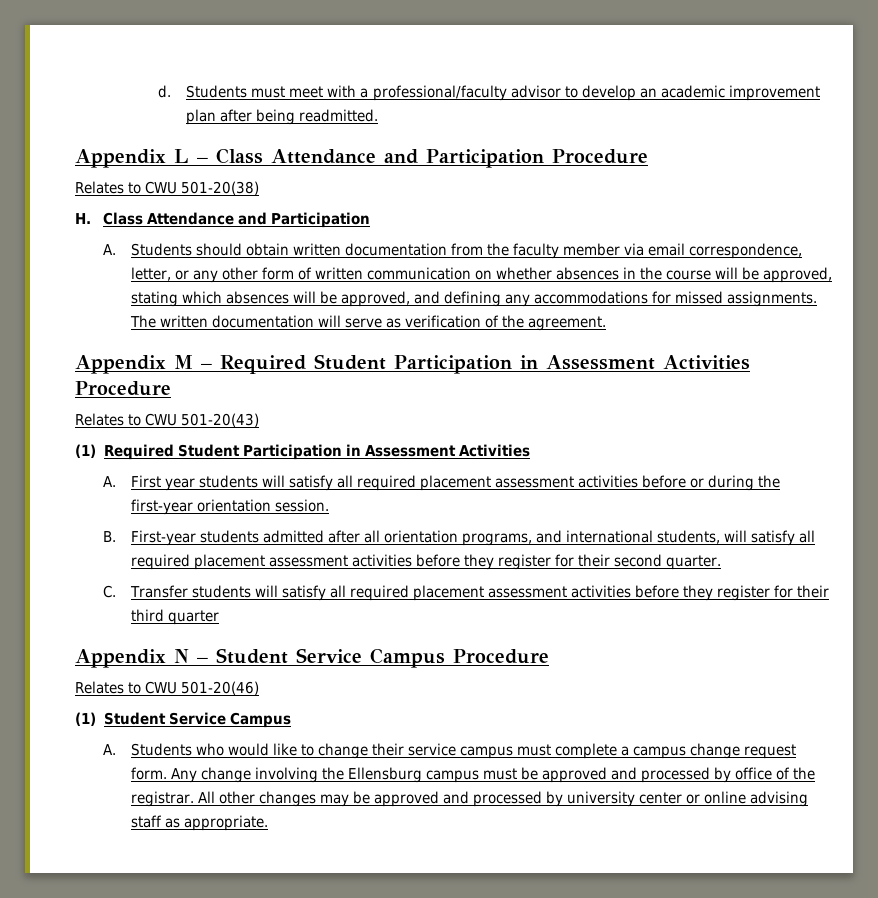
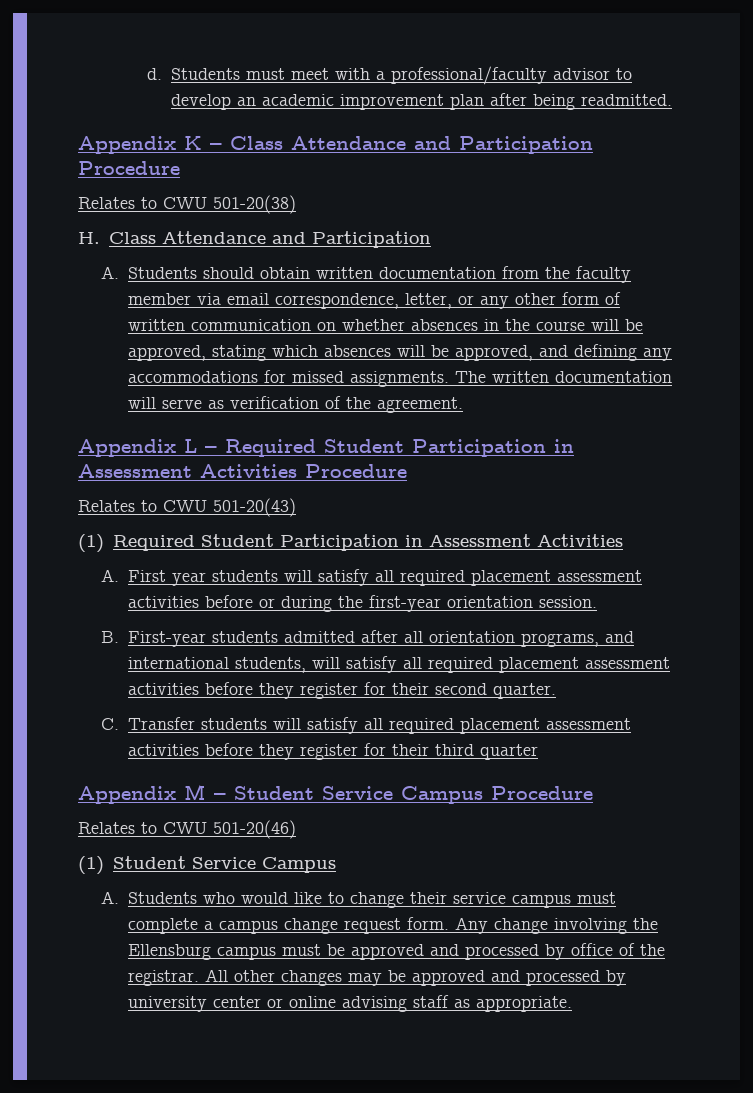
- Appendix L – Class Attendance and Participation Procedure
+ Appendix K – Class Attendance and Participation Procedure
- Appendix M – Required Student Participation in Assessment Activities Procedure
+ Appendix L – Required Student Participation in Assessment Activities Procedure
- Appendix N – Student Service Campus Procedure
+ Appendix M – Student Service Campus Procedure

